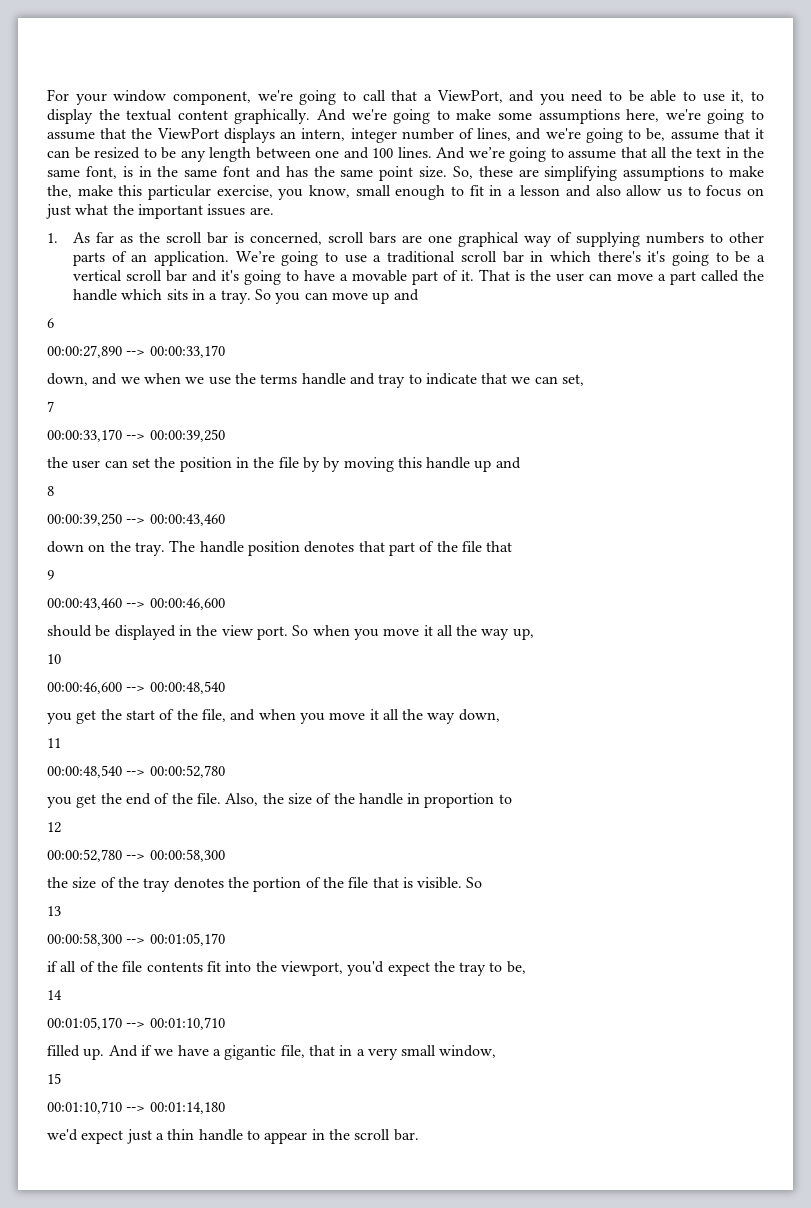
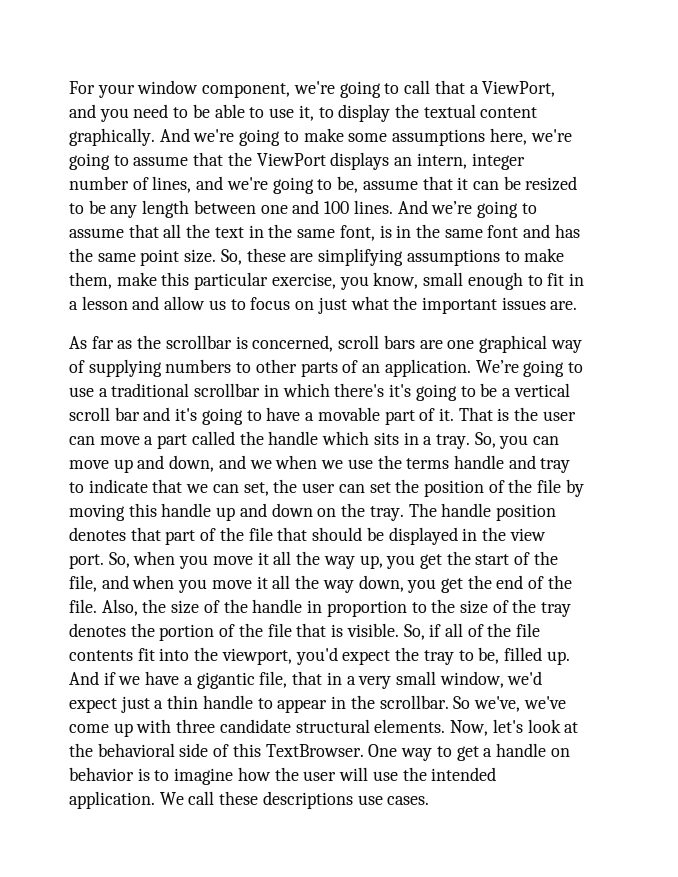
- So, these are simplifying assumptions to make the, make this particular exercise, you know, small enough to fit in a lesson and also allow us to focus on just what the important issues are.
+ So, these are simplifying assumptions to make them, make this particular exercise, you know, small enough to fit in a lesson and allow us to focus on just what the important issues are.
- 1. As far as the scroll bar is concerned, scroll bars are one graphical way of supplying numbers to other parts of an application.
+ As far as the scrollbar is concerned, scroll bars are one graphical way of supplying numbers to other parts of an application.
- We’re going to use a traditional scroll bar in which there's it's going to be a vertical scroll bar and it's going to have a movable part of it.
+ We’re going to use a traditional scrollbar in which there's it's going to be a vertical scroll bar and it's going to have a movable part of it.
- So you can move up and
- 6
- 00:00:27,890 --> 00:00:33,170
- down, and we when we use the terms handle and tray to indicate that we can set,
- 7
- 00:00:33,170 --> 00:00:39,250
- the user can set the position in the file by by moving this handle up and
- 8
- 00:00:39,250 --> 00:00:43,460
- down on the tray.
+ So, you can move up and down, and we when we use the terms handle and tray to indicate that we can set, the user can set the position of the file by moving this handle up and down on the tray.
- The handle position denotes that part of the file that
- 9
- 00:00:43,460 --> 00:00:46,600
- should be displayed in the view port.
+ The handle position denotes that part of the file that should be displayed in the view port.
- So when you move it all the way up,
- 10
- 00:00:46,600 --> 00:00:48,540
- you get the start of the file, and when you move it all the way down,
- 11
- 00:00:48,540 --> 00:00:52,780
- you get the end of the file.
+ So, when you move it all the way up, you get the start of the file, and when you move it all the way down, you get the end of the file.
- Also, the size of the handle in proportion to
- 12
- 00:00:52,780 --> 00:00:58,300
- the size of the tray denotes the portion of the file that is visible. So
- 13
- 00:00:58,300 --> 00:01:05,170
- if all of the file contents fit into the viewport, you'd expect the tray to be,
- 14
- 00:01:05,170 --> 00:01:10,710
- filled up.
+ Also, the size of the handle in proportion to the size of the tray denotes the portion of the file that is visible. So, if all of the file contents fit into the viewport, you'd expect the tray to be, filled up.
- And if we have a gigantic file, that in a very small window,
- 15
- 00:01:10,710 --> 00:01:14,180
- we'd expect just a thin handle to appear in the scroll bar.
+ And if we have a gigantic file, that in a very small window, we'd expect just a thin handle to appear in the scrollbar. So we've, we've come up with three candidate structural elements. Now, let's look at the behavioral side of this TextBrowser. One way to get a handle on behavior is to imagine how the user will use the intended application. We call these descriptions use cases.

